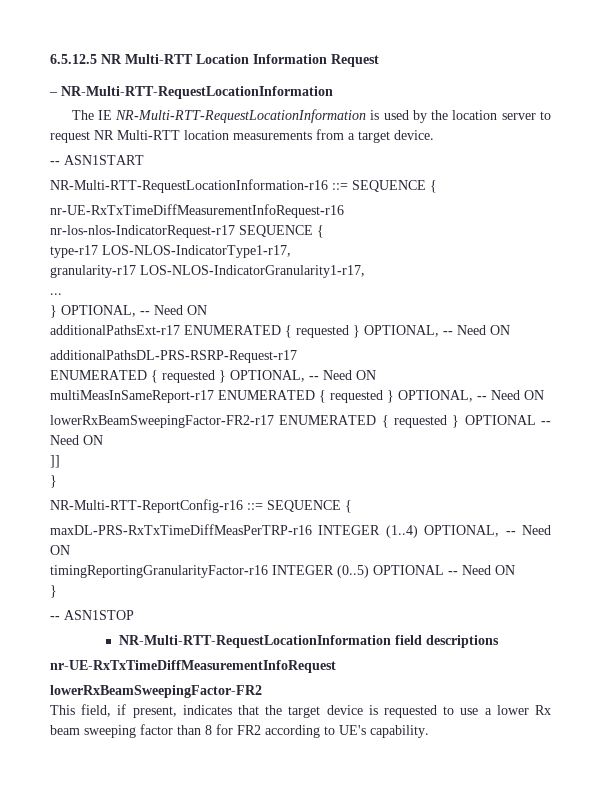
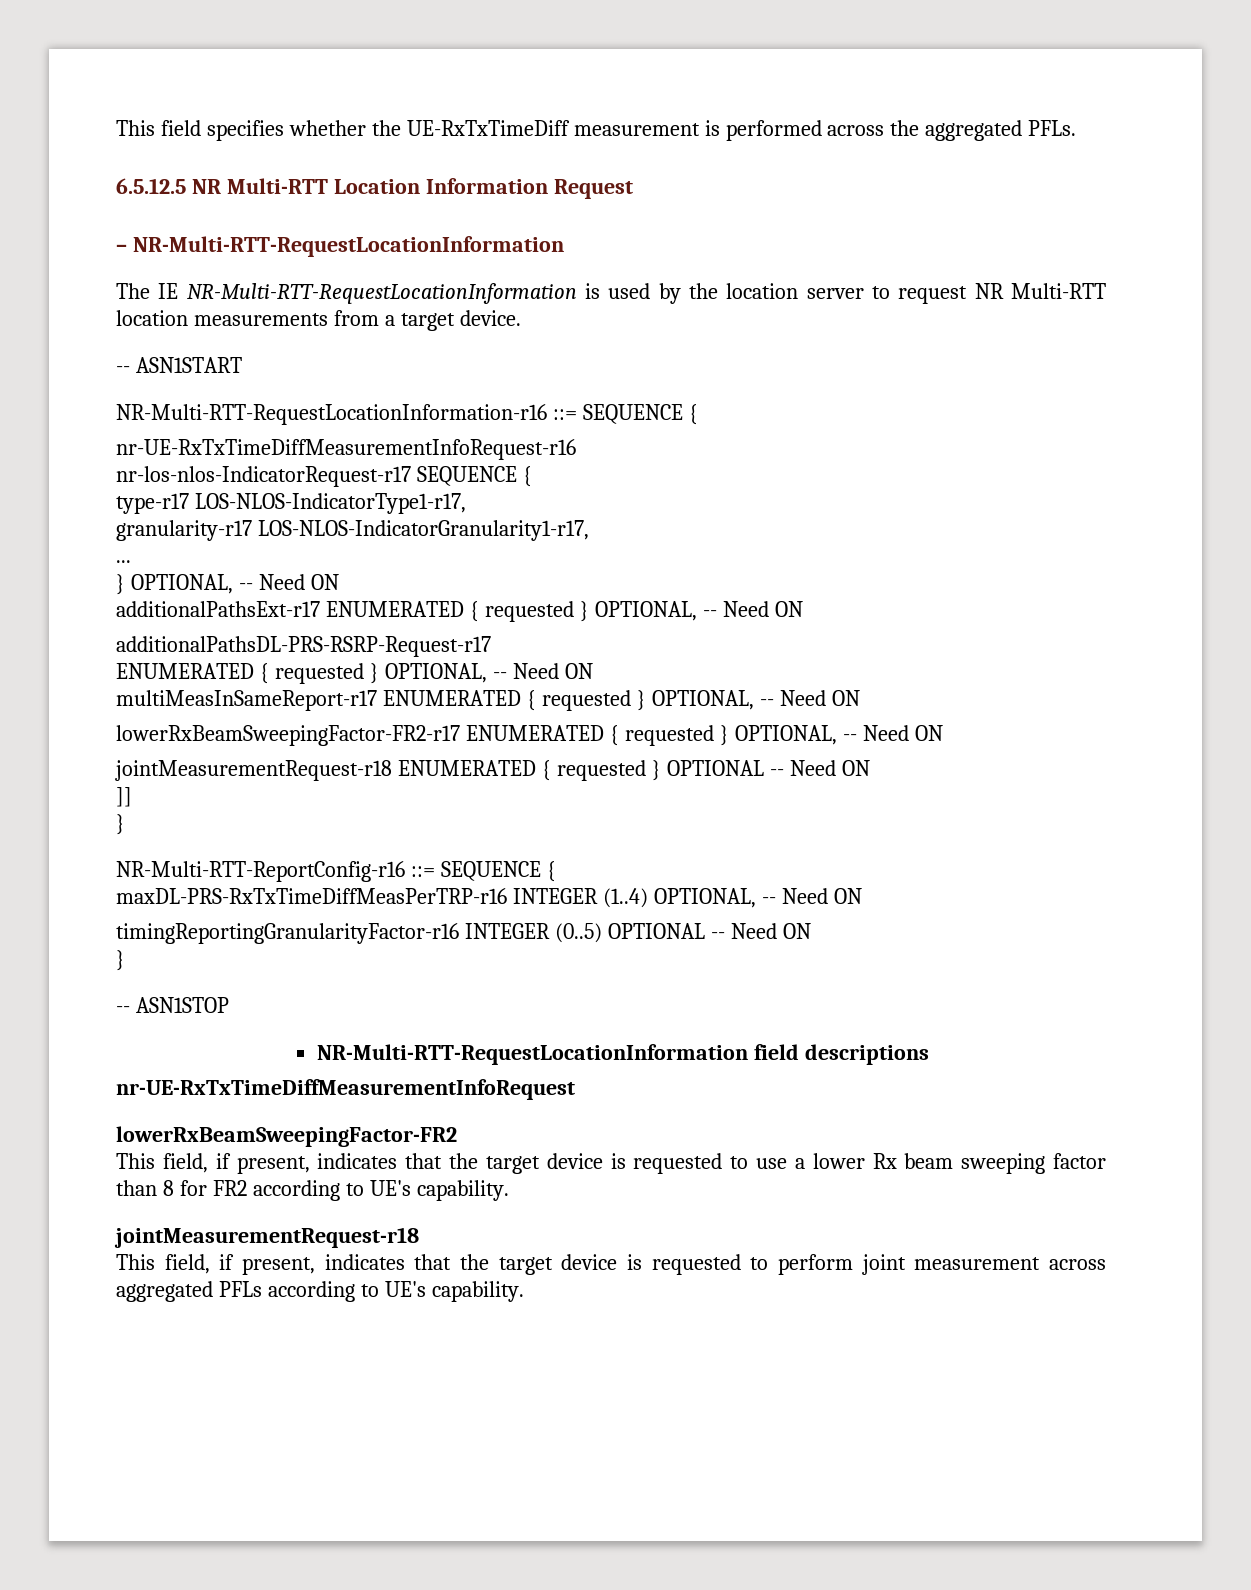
+ This field specifies whether the UE-RxTxTimeDiff measurement is performed across the aggregated PFLs.
- lowerRxBeamSweepingFactor-FR2-r17 ENUMERATED { requested } OPTIONAL -- Need ON
+ lowerRxBeamSweepingFactor-FR2-r17 ENUMERATED { requested } OPTIONAL, -- Need ON
+ jointMeasurementRequest-r18 ENUMERATED { requested } OPTIONAL -- Need ON
  This field, if present, indicates that the target device is requested to use a lower Rx beam sweeping factor than 8 for FR2 according to UE's capability.
+ jointMeasurementRequest-r18
+ This field, if present, indicates that the target device is requested to perform joint measurement across aggregated PFLs according to UE's capability.

